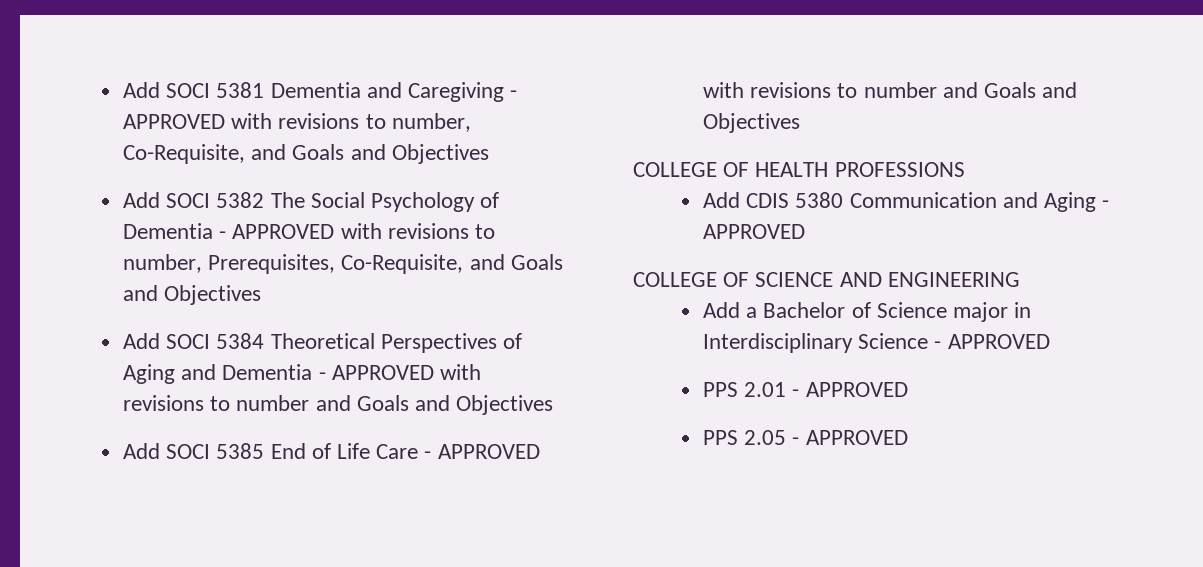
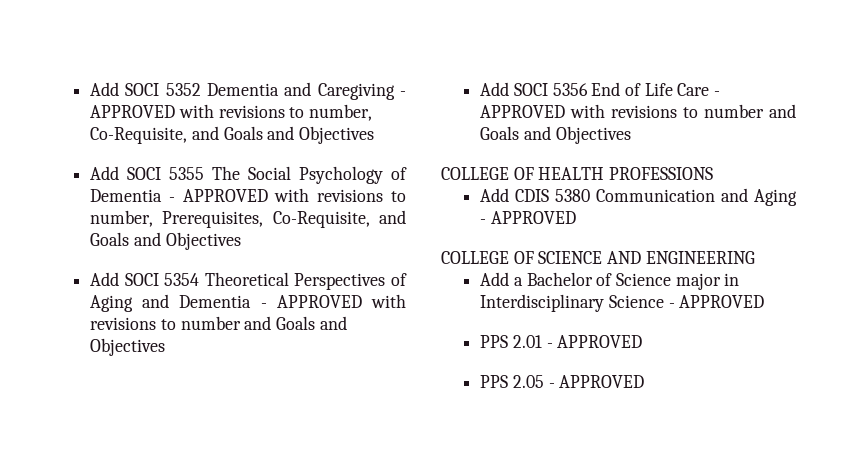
- Add SOCI 5381 Dementia and Caregiving - APPROVED with revisions to number, Co-Requisite, and Goals and Objectives
+ Add SOCI 5352 Dementia and Caregiving - APPROVED with revisions to number, Co-Requisite, and Goals and Objectives
- Add SOCI 5382 The Social Psychology of Dementia - APPROVED with revisions to number, Prerequisites, Co-Requisite, and Goals and Objectives
+ Add SOCI 5355 The Social Psychology of Dementia - APPROVED with revisions to number, Prerequisites, Co-Requisite, and Goals and Objectives
- Add SOCI 5384 Theoretical Perspectives of Aging and Dementia - APPROVED with revisions to number and Goals and Objectives
+ Add SOCI 5354 Theoretical Perspectives of Aging and Dementia - APPROVED with revisions to number and Goals and Objectives
- Add SOCI 5385 End of Life Care - APPROVED with revisions to number and Goals and Objectives
+ Add SOCI 5356 End of Life Care - APPROVED with revisions to number and Goals and Objectives

